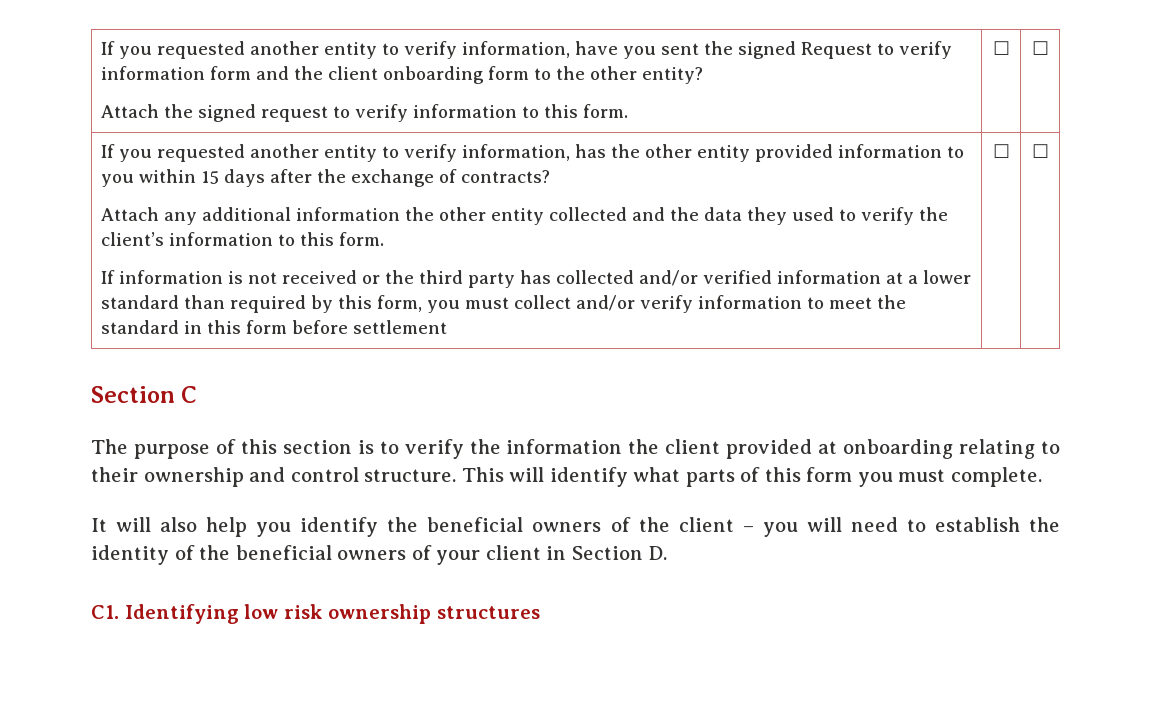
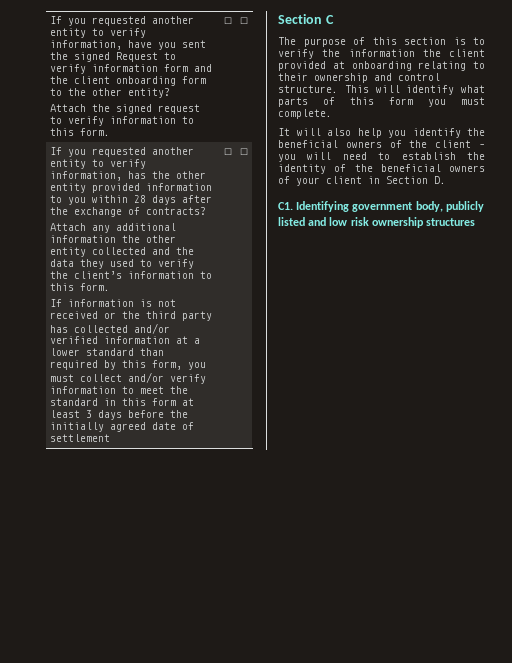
- If you requested another entity to verify information, has the other entity provided information to you within 15 days after the exchange of contracts?
+ If you requested another entity to verify information, has the other entity provided information to you within 28 days after the exchange of contracts?
- If information is not received or the third party has collected and/or verified information at a lower standard than required by this form, you must collect and/or verify information to meet the standard in this form before settlement
+ If information is not received or the third party has collected and/or verified information at a lower standard than required by this form, you must collect and/or verify information to meet the standard in this form at least 3 days before the initially agreed date of settlement
- C1. Identifying low risk ownership structures
+ C1. Identifying government body, publicly listed and low risk ownership structures

